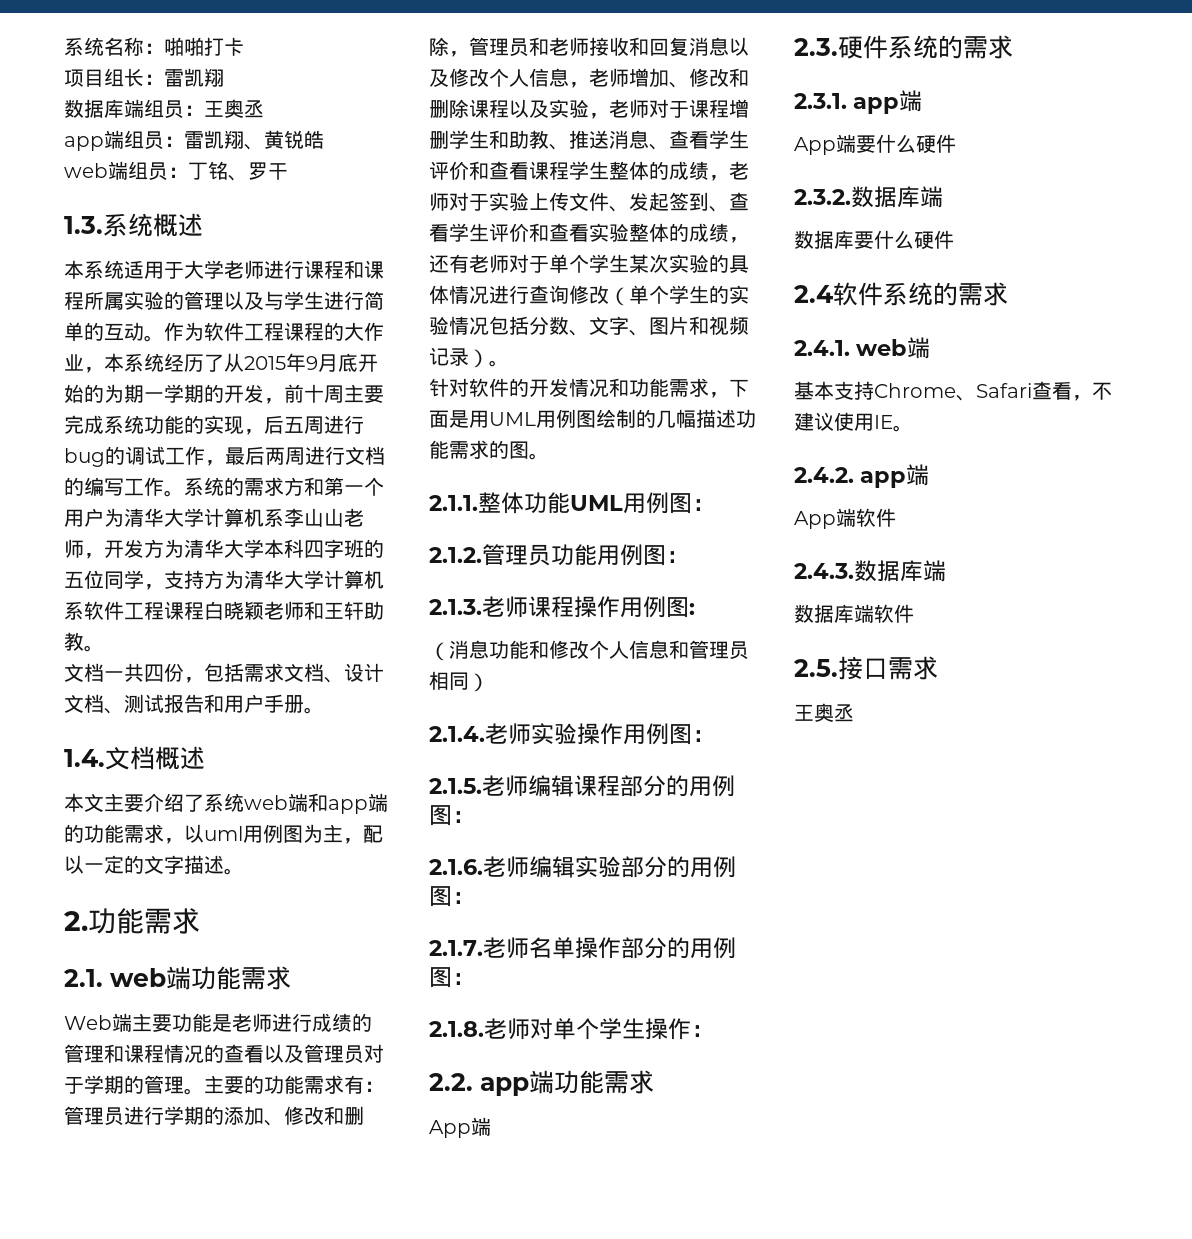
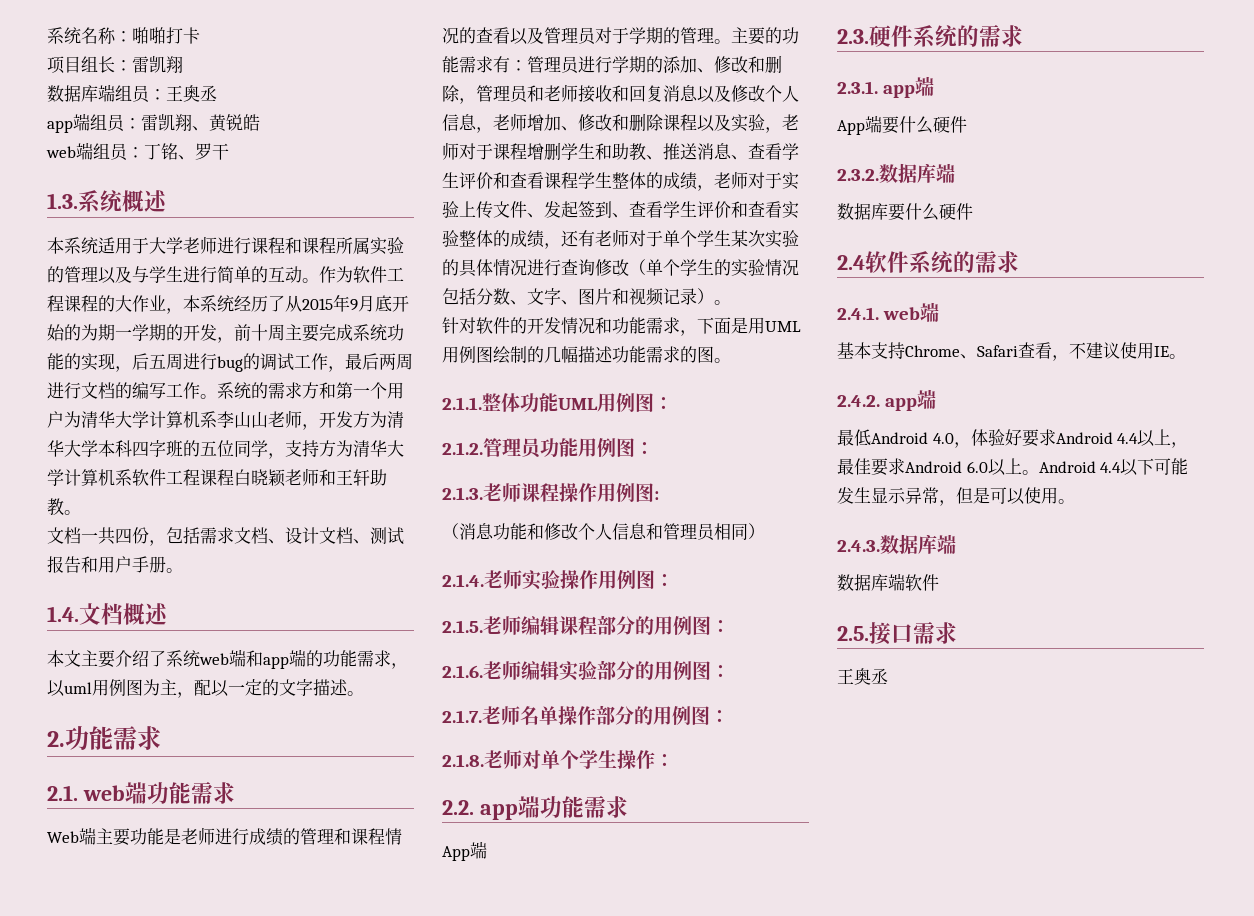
- App端软件
+ 最低Android 4.0，体验好要求Android 4.4以上，最佳要求Android 6.0以上。Android 4.4以下可能发生显示异常，但是可以使用。

